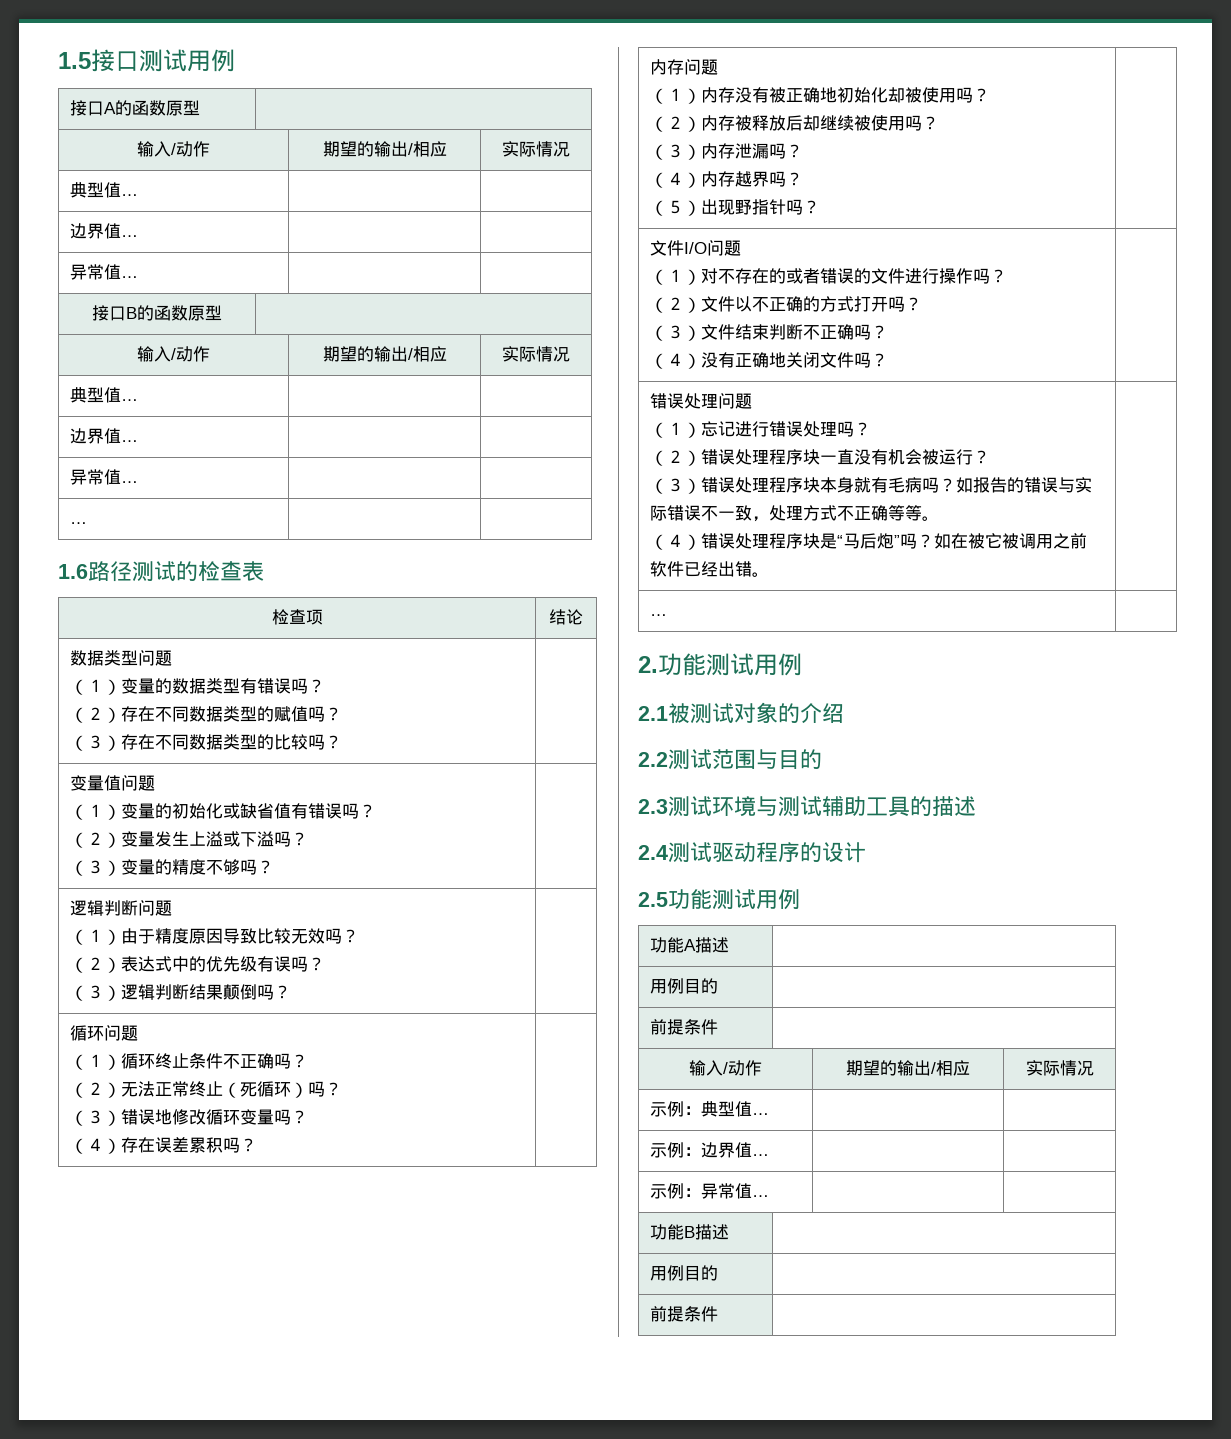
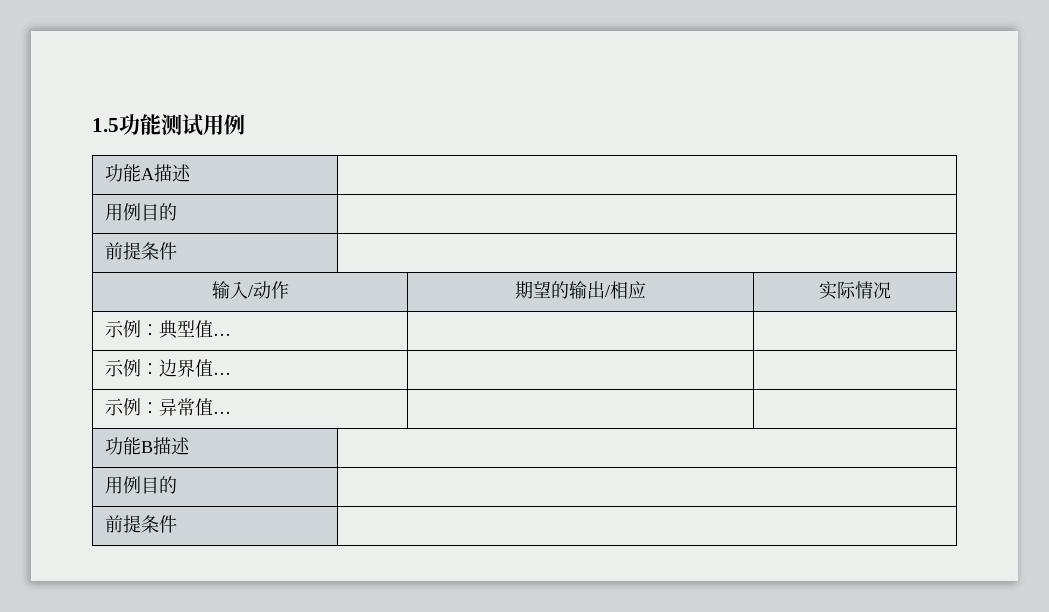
- 1.5接口测试用例
- 接口A的函数原型 |
- 输入/动作 | 期望的输出/相应 | 实际情况
- 典型值… | |
- 边界值… | |
- 异常值… | |
- 接口B的函数原型 |
- 输入/动作 | 期望的输出/相应 | 实际情况
- 典型值… | |
- 边界值… | |
- 异常值… | |
- … | |
- 1.6路径测试的检查表
- 检查项 | 结论
- 数据类型问题
- （１）变量的数据类型有错误吗？
- （２）存在不同数据类型的赋值吗？
- （３）存在不同数据类型的比较吗？ |
- 变量值问题
- （１）变量的初始化或缺省值有错误吗？
- （２）变量发生上溢或下溢吗？
- （３）变量的精度不够吗？ |
- 逻辑判断问题
- （１）由于精度原因导致比较无效吗？
- （２）表达式中的优先级有误吗？
- （３）逻辑判断结果颠倒吗？ |
- 循环问题
- （１）循环终止条件不正确吗？
- （２）无法正常终止（死循环）吗？
- （３）错误地修改循环变量吗？
- （４）存在误差累积吗？ |
- 内存问题
- （１）内存没有被正确地初始化却被使用吗？
- （２）内存被释放后却继续被使用吗？
- （３）内存泄漏吗？
- （４）内存越界吗？
- （５）出现野指针吗？ |
- 文件I/O问题
- （１）对不存在的或者错误的文件进行操作吗？
- （２）文件以不正确的方式打开吗？
- （３）文件结束判断不正确吗？
- （４）没有正确地关闭文件吗？ |
- 错误处理问题
- （１）忘记进行错误处理吗？
- （２）错误处理程序块一直没有机会被运行？
- （３）错误处理程序块本身就有毛病吗？如报告的错误与实际错误不一致，处理方式不正确等等。
- （４）错误处理程序块是“马后炮”吗？如在被它被调用之前软件已经出错。 |
- … |
- 2.功能测试用例
- 2.1被测试对象的介绍
- 2.2测试范围与目的
- 2.3测试环境与测试辅助工具的描述
- 2.4测试驱动程序的设计
- 2.5功能测试用例
+ 1.5功能测试用例

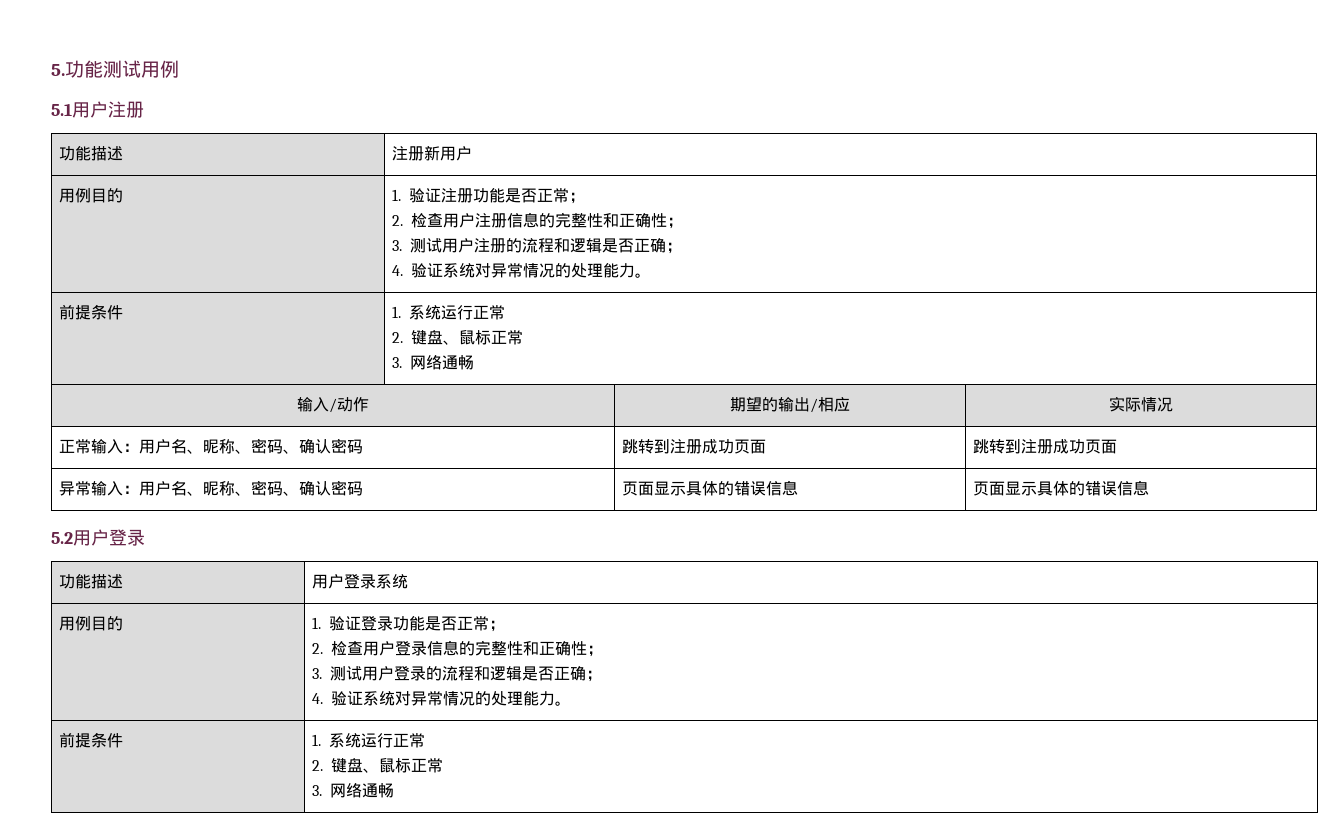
- 1.5功能测试用例
+ 5.功能测试用例
- 功能A描述 |
- 用例目的 |
- 前提条件 |
+ 5.1用户注册
+ 功能描述 | 注册新用户
+ 用例目的 | 1.验证注册功能是否正常；
+ 2.检查用户注册信息的完整性和正确性；
+ 3.测试用户注册的流程和逻辑是否正确；
+ 4.验证系统对异常情况的处理能力。
+ 前提条件 | 1.系统运行正常
+ 2.键盘、鼠标正常
+ 3.网络通畅
- 示例：典型值… | |
- 示例：边界值… | |
- 示例：异常值… | |
- 功能B描述 |
- 用例目的 |
- 前提条件 |
+ 正常输入：用户名、昵称、密码、确认密码 | 跳转到注册成功页面 | 跳转到注册成功页面
+ 异常输入：用户名、昵称、密码、确认密码 | 页面显示具体的错误信息 | 页面显示具体的错误信息
+ 5.2用户登录
+ 功能描述 | 用户登录系统
+ 用例目的 | 1.验证登录功能是否正常；
+ 2.检查用户登录信息的完整性和正确性；
+ 3.测试用户登录的流程和逻辑是否正确；
+ 4.验证系统对异常情况的处理能力。
+ 前提条件 | 1.系统运行正常
+ 2.键盘、鼠标正常
+ 3.网络通畅

